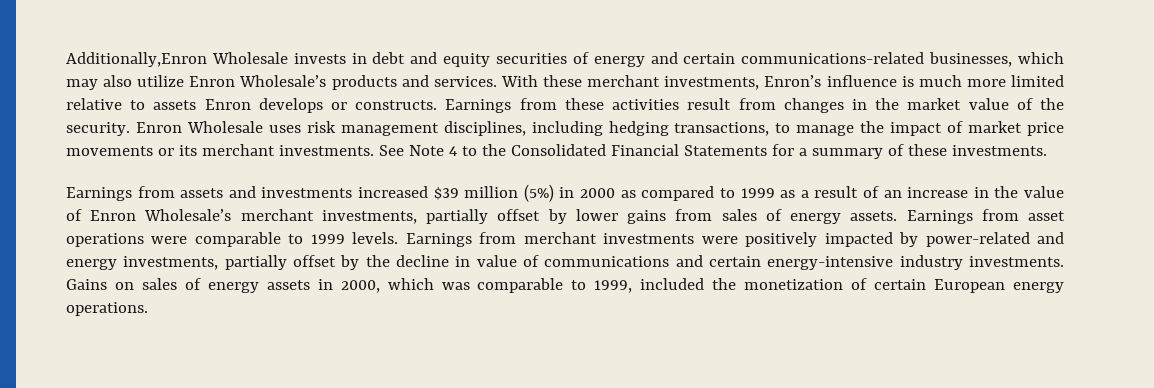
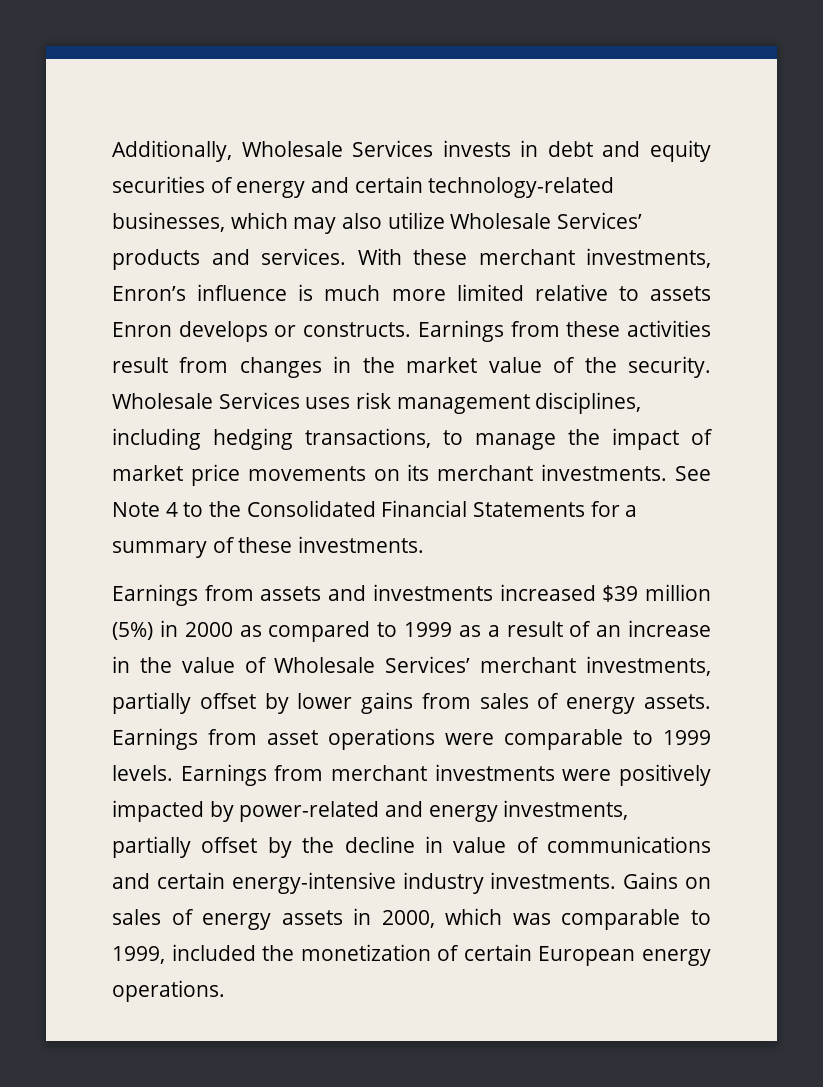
- Additionally,Enron Wholesale invests in debt and equity securities of energy and certain communications-related businesses, which may also utilize Enron Wholesale’s products and services.
+ Additionally, Wholesale Services invests in debt and equity securities of energy and certain technology-related businesses, which may also utilize Wholesale Services’ products and services.
- Enron Wholesale uses risk management disciplines, including hedging transactions, to manage the impact of market price movements or its merchant investments.
+ Wholesale Services uses risk management disciplines, including hedging transactions, to manage the impact of market price movements on its merchant investments.
- Earnings from assets and investments increased $39 million (5%) in 2000 as compared to 1999 as a result of an increase in the value of Enron Wholesale’s merchant investments, partially offset by lower gains from sales of energy assets.
+ Earnings from assets and investments increased $39 million (5%) in 2000 as compared to 1999 as a result of an increase in the value of Wholesale Services’ merchant investments, partially offset by lower gains from sales of energy assets.

